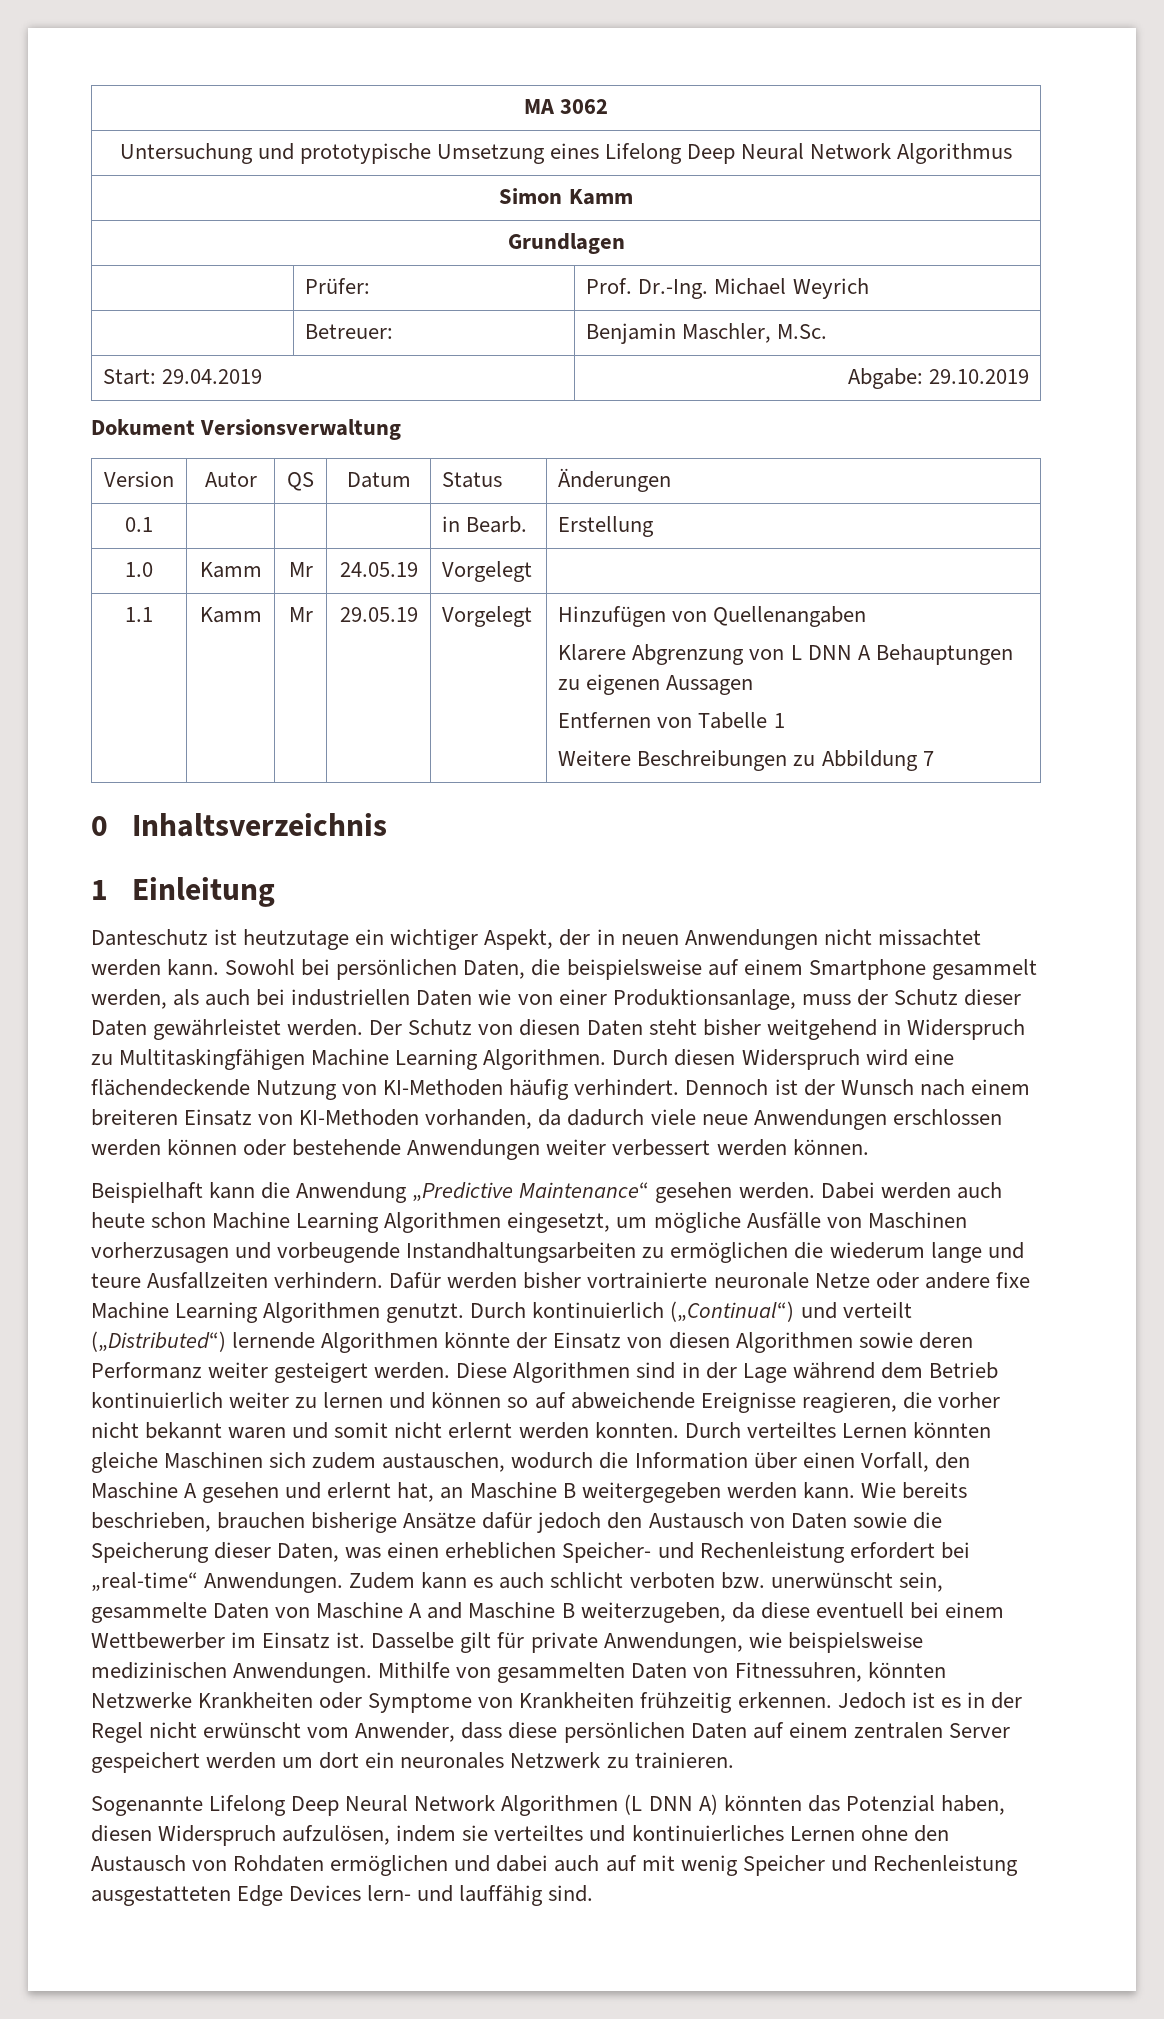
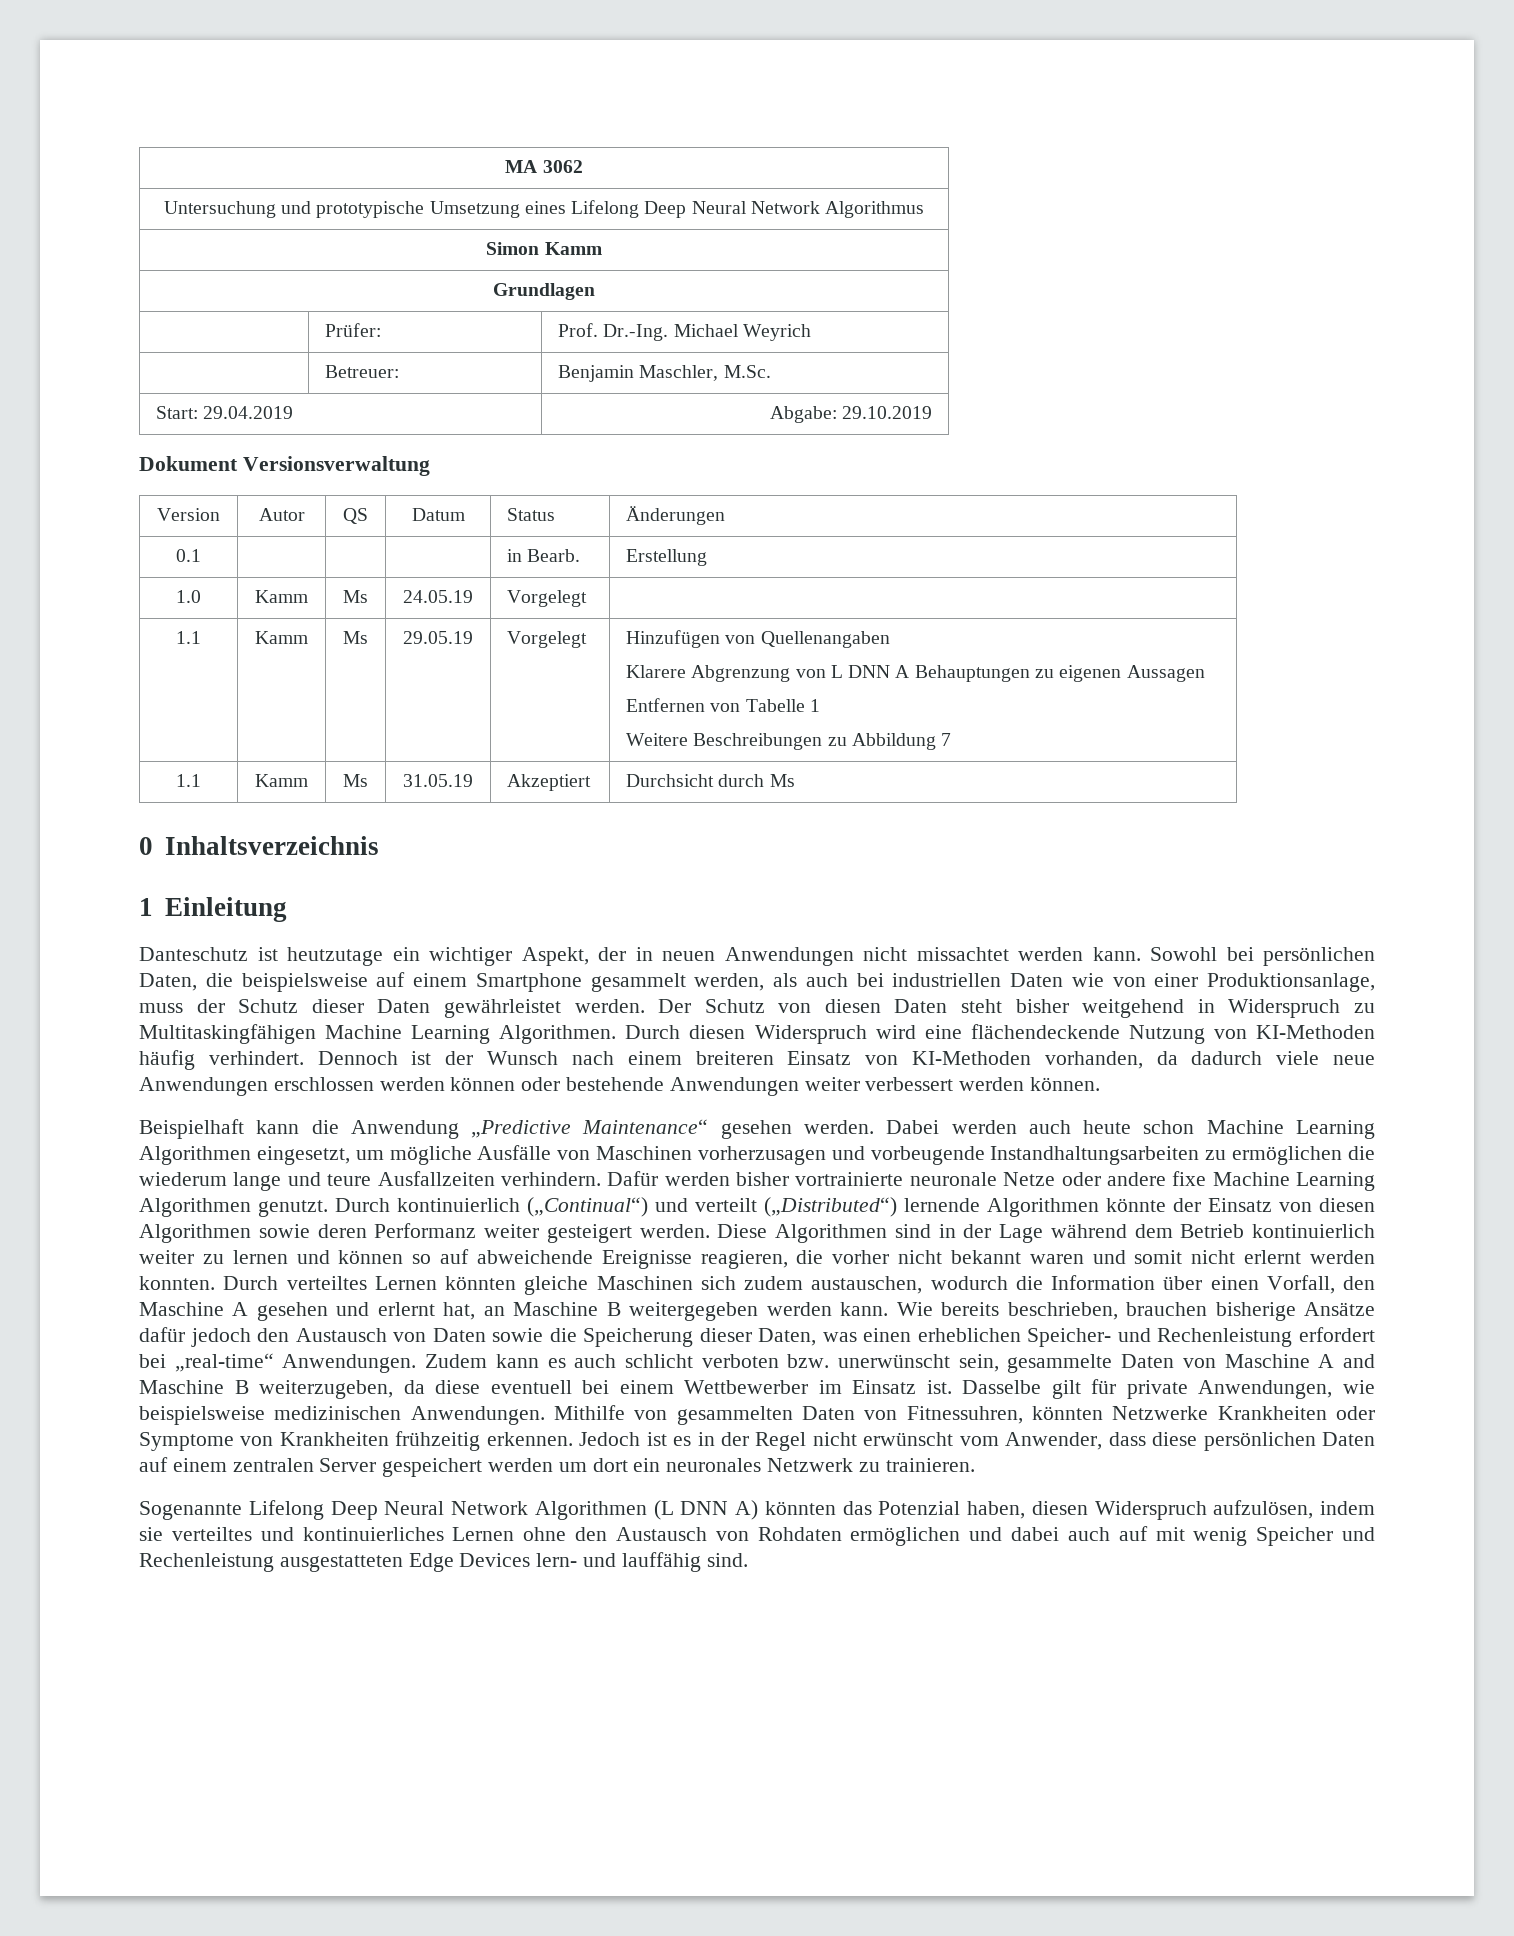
- 1.0 | Kamm | Mr | 24.05.19 | Vorgelegt |
+ 1.0 | Kamm | Ms | 24.05.19 | Vorgelegt |
- 1.1 | Kamm | Mr | 29.05.19 | Vorgelegt | Hinzufügen von Quellenangaben
+ 1.1 | Kamm | Ms | 29.05.19 | Vorgelegt | Hinzufügen von Quellenangaben
+ 1.1 | Kamm | Ms | 31.05.19 | Akzeptiert | Durchsicht durch Ms

